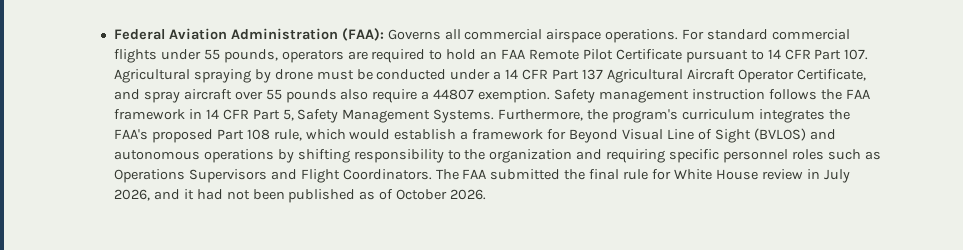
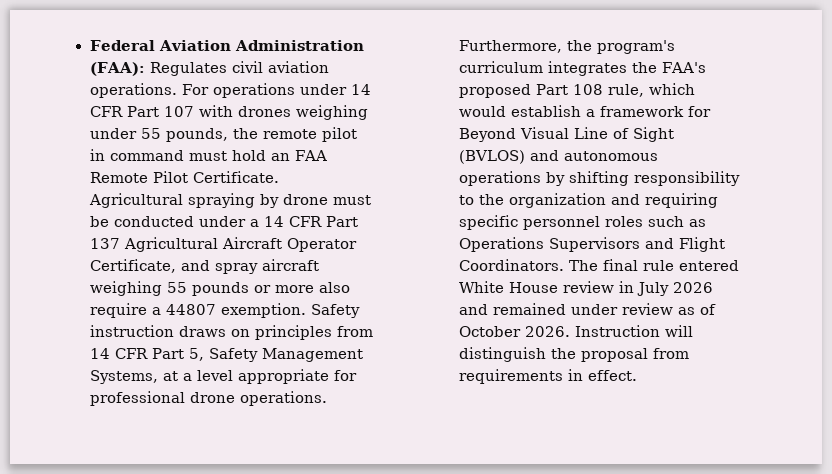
- Federal Aviation Administration (FAA): Governs all commercial airspace operations. For standard commercial flights under 55 pounds, operators are required to hold an FAA Remote Pilot Certificate pursuant to 14 CFR Part 107. Agricultural spraying by drone must be conducted under a 14 CFR Part 137 Agricultural Aircraft Operator Certificate, and spray aircraft over 55 pounds also require a 44807 exemption.
+ Federal Aviation Administration (FAA): Regulates civil aviation operations. For operations under 14 CFR Part 107 with drones weighing under 55 pounds, the remote pilot in command must hold an FAA Remote Pilot Certificate. Agricultural spraying by drone must be conducted under a 14 CFR Part 137 Agricultural Aircraft Operator Certificate, and spray aircraft weighing 55 pounds or more also require a 44807 exemption.
- Safety management instruction follows the FAA framework in 14 CFR Part 5, Safety Management Systems.
+ Safety instruction draws on principles from 14 CFR Part 5, Safety Management Systems, at a level appropriate for professional drone operations.
- The FAA submitted the final rule for White House review in July 2026, and it had not been published as of October 2026.
+ The final rule entered White House review in July 2026 and remained under review as of October 2026. Instruction will distinguish the proposal from requirements in effect.

